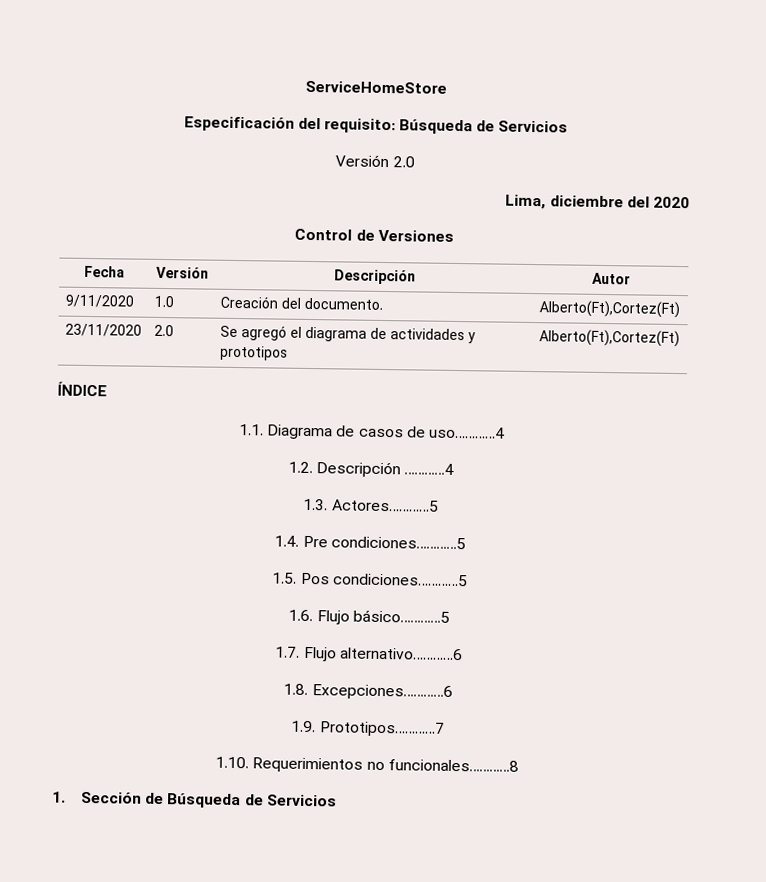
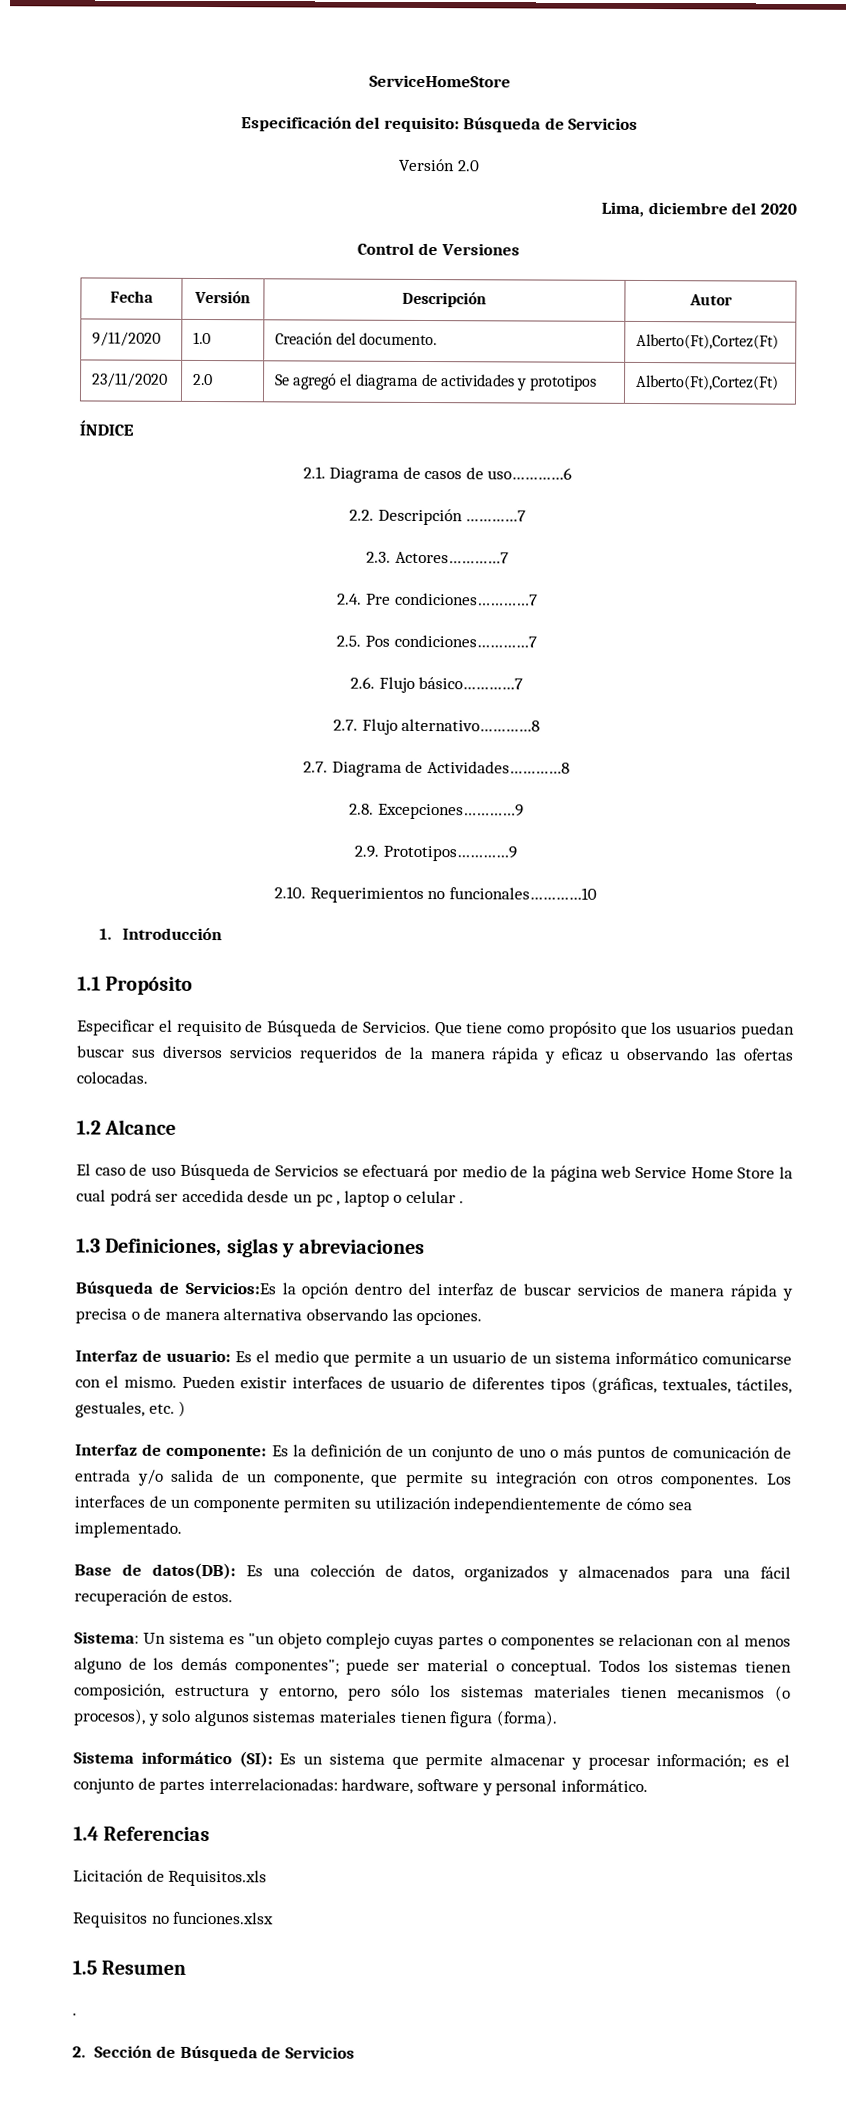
- 1.1. Diagrama de casos de uso…………4
- 1.2. Descripción …………4
- 1.3. Actores…………5
- 1.4. Pre condiciones…………5
- 1.5. Pos condiciones…………5
- 1.6. Flujo básico…………5
- 1.7. Flujo alternativo…………6
- 1.8. Excepciones…………6
- 1.9. Prototipos…………7
- 1.10. Requerimientos no funcionales…………8
- 1. Sección de Búsqueda de Servicios
+ 2.1. Diagrama de casos de uso…………6
+ 2.2. Descripción …………7
+ 2.3. Actores…………7
+ 2.4. Pre condiciones…………7
+ 2.5. Pos condiciones…………7
+ 2.6. Flujo básico…………7
+ 2.7. Flujo alternativo…………8
+ 2.7. Diagrama de Actividades…………8
+ 2.8. Excepciones…………9
+ 2.9. Prototipos…………9
+ 2.10. Requerimientos no funcionales…………10
+ 1. Introducción
+ 1.1 Propósito
+ Especificar el requisito de Búsqueda de Servicios. Que tiene como propósito que los usuarios puedan buscar sus diversos servicios requeridos de la manera rápida y eficaz u observando las ofertas colocadas.
+ 1.2 Alcance
+ El caso de uso Búsqueda de Servicios se efectuará por medio de la página web Service Home Store la cual podrá ser accedida desde un pc , laptop o celular .
+ 1.3 Definiciones, siglas y abreviaciones
+ Búsqueda de Servicios:Es la opción dentro del interfaz de buscar servicios de manera rápida y precisa o de manera alternativa observando las opciones.
+ Interfaz de usuario: Es el medio que permite a un usuario de un sistema informático comunicarse con el mismo. Pueden existir interfaces de usuario de diferentes tipos (gráficas, textuales, táctiles, gestuales, etc. )
+ Interfaz de componente: Es la definición de un conjunto de uno o más puntos de comunicación de entrada y/o salida de un componente, que permite su integración con otros componentes. Los interfaces de un componente permiten su utilización independientemente de cómo sea implementado.
+ Base de datos(DB): Es una colección de datos, organizados y almacenados para una fácil recuperación de estos.
+ Sistema: Un sistema es "un objeto complejo cuyas partes o componentes se relacionan con al menos alguno de los demás componentes"; puede ser material o conceptual. Todos los sistemas tienen composición, estructura y entorno, pero sólo los sistemas materiales tienen mecanismos (o procesos), y solo algunos sistemas materiales tienen figura (forma).
+ Sistema informático (SI): Es un sistema que permite almacenar y procesar información; es el conjunto de partes interrelacionadas: hardware, software y personal informático.
+ 1.4 Referencias
+ Licitación de Requisitos.xls
+ Requisitos no funciones.xlsx
+ 1.5 Resumen
+ .
+ 2. Sección de Búsqueda de Servicios

